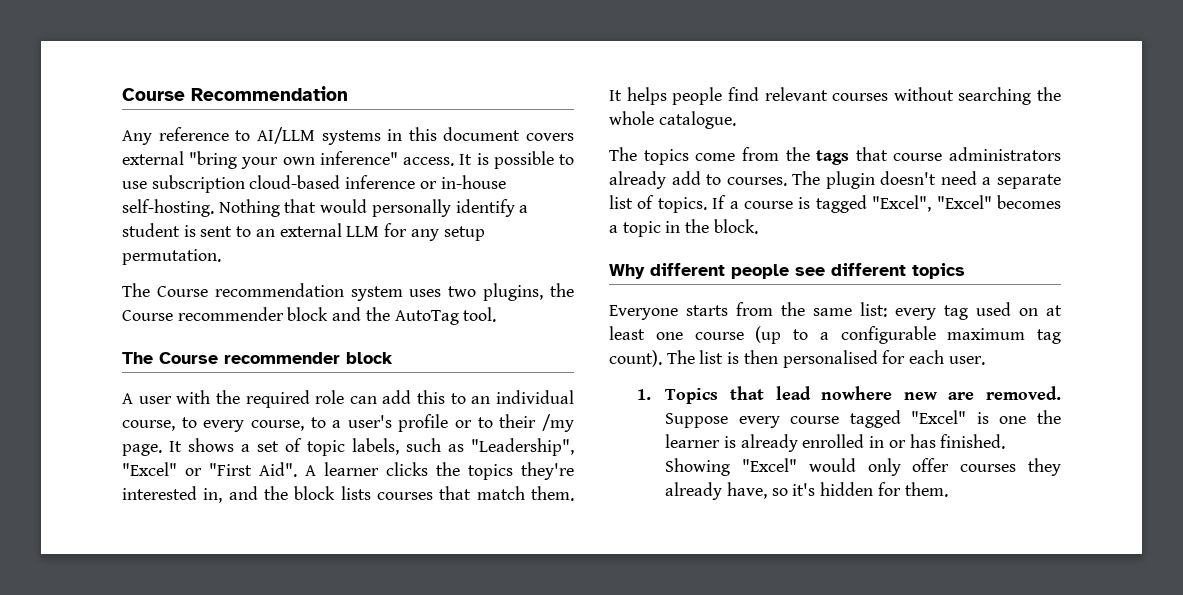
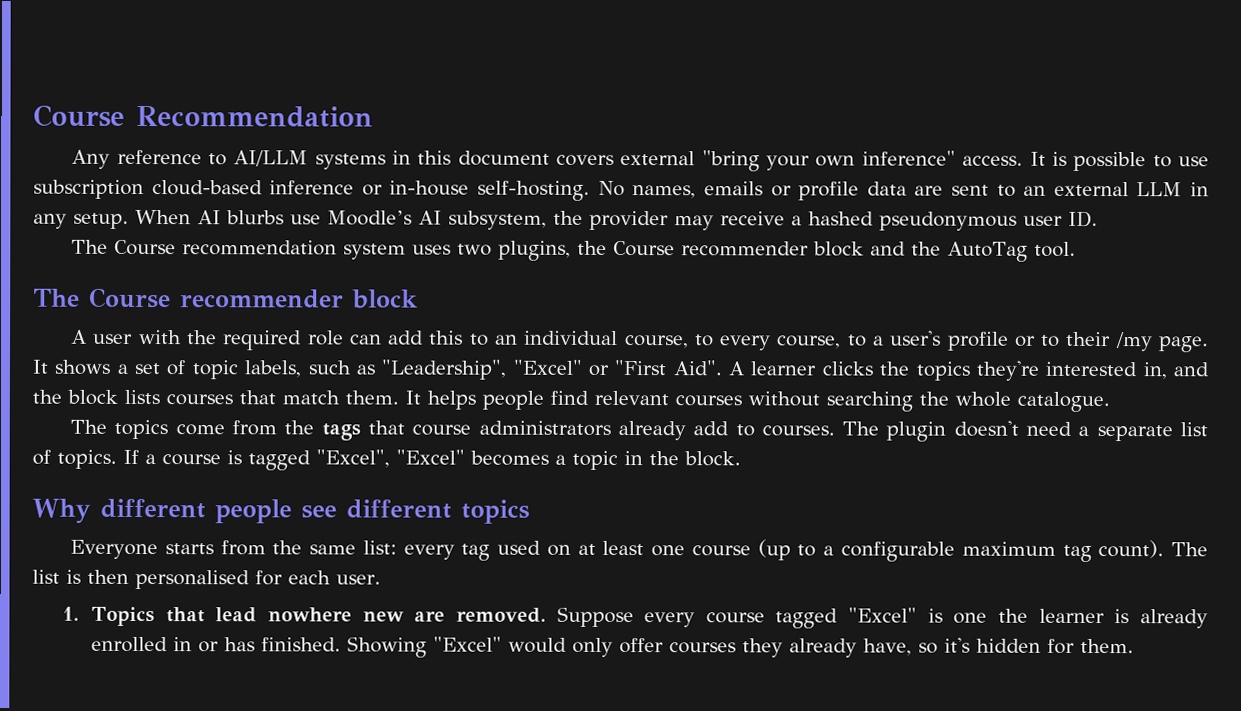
- Nothing that would personally identify a student is sent to an external LLM for any setup permutation.
+ No names, emails or profile data are sent to an external LLM in any setup. When AI blurbs use Moodle’s AI subsystem, the provider may receive a hashed pseudonymous user ID.

